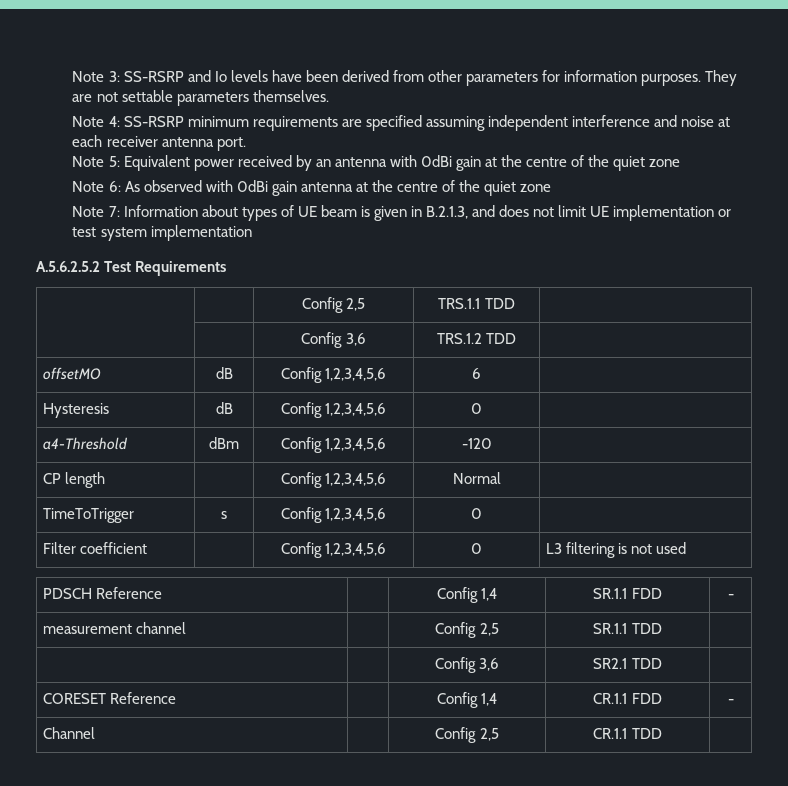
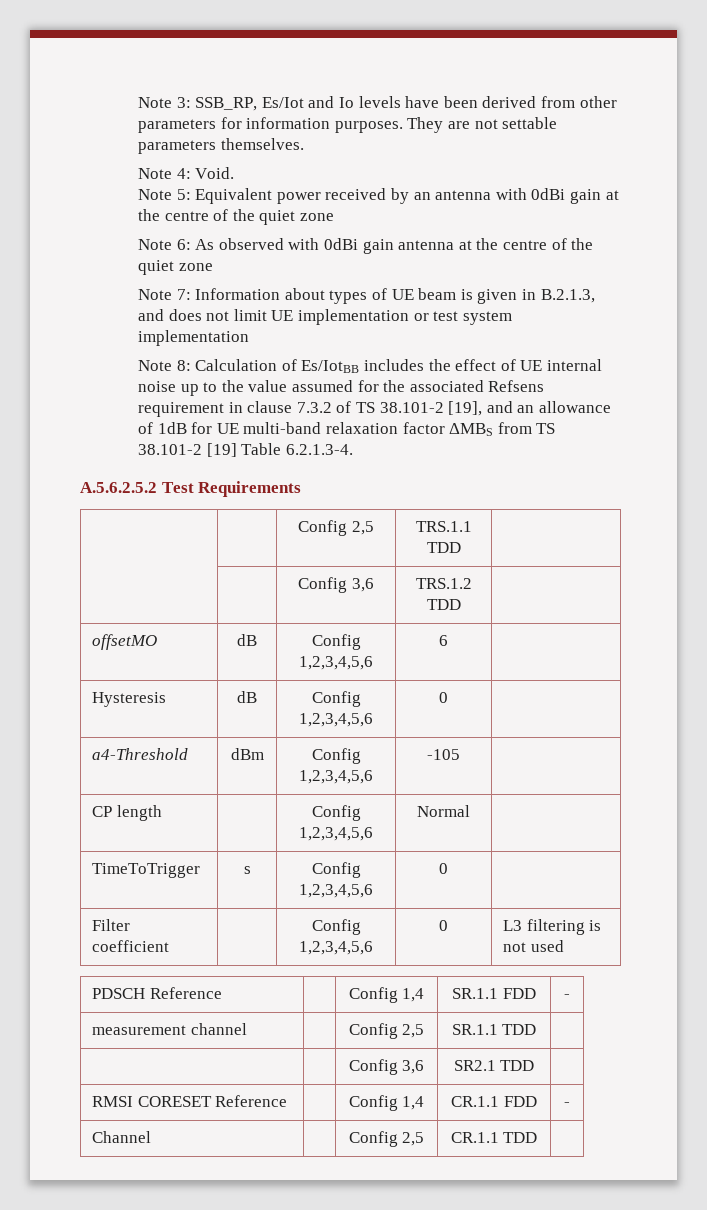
- Note 3: SS-RSRP and Io levels have been derived from other parameters for information purposes.
+ Note 3: SSB_RP, Es/Iot and Io levels have been derived from other parameters for information purposes.
- Note 4: SS-RSRP minimum requirements are specified assuming independent interference and noise at each receiver antenna port.
+ Note 4: Void.
+ Note 8: Calculation of Es/IotBB includes the effect of UE internal noise up to the value assumed for the associated Refsens requirement in clause 7.3.2 of TS 38.101-2 [19], and an allowance of 1dB for UE multi-band relaxation factor ΔMBS from TS 38.101-2 [19] Table 6.2.1.3-4.
- a4-Threshold | dBm | Config 1,2,3,4,5,6 | -120 |
+ a4-Threshold | dBm | Config 1,2,3,4,5,6 | -105 |
- CORESET Reference | | Config 1,4 | CR.1.1 FDD | -
+ RMSI CORESET Reference | | Config 1,4 | CR.1.1 FDD | -

